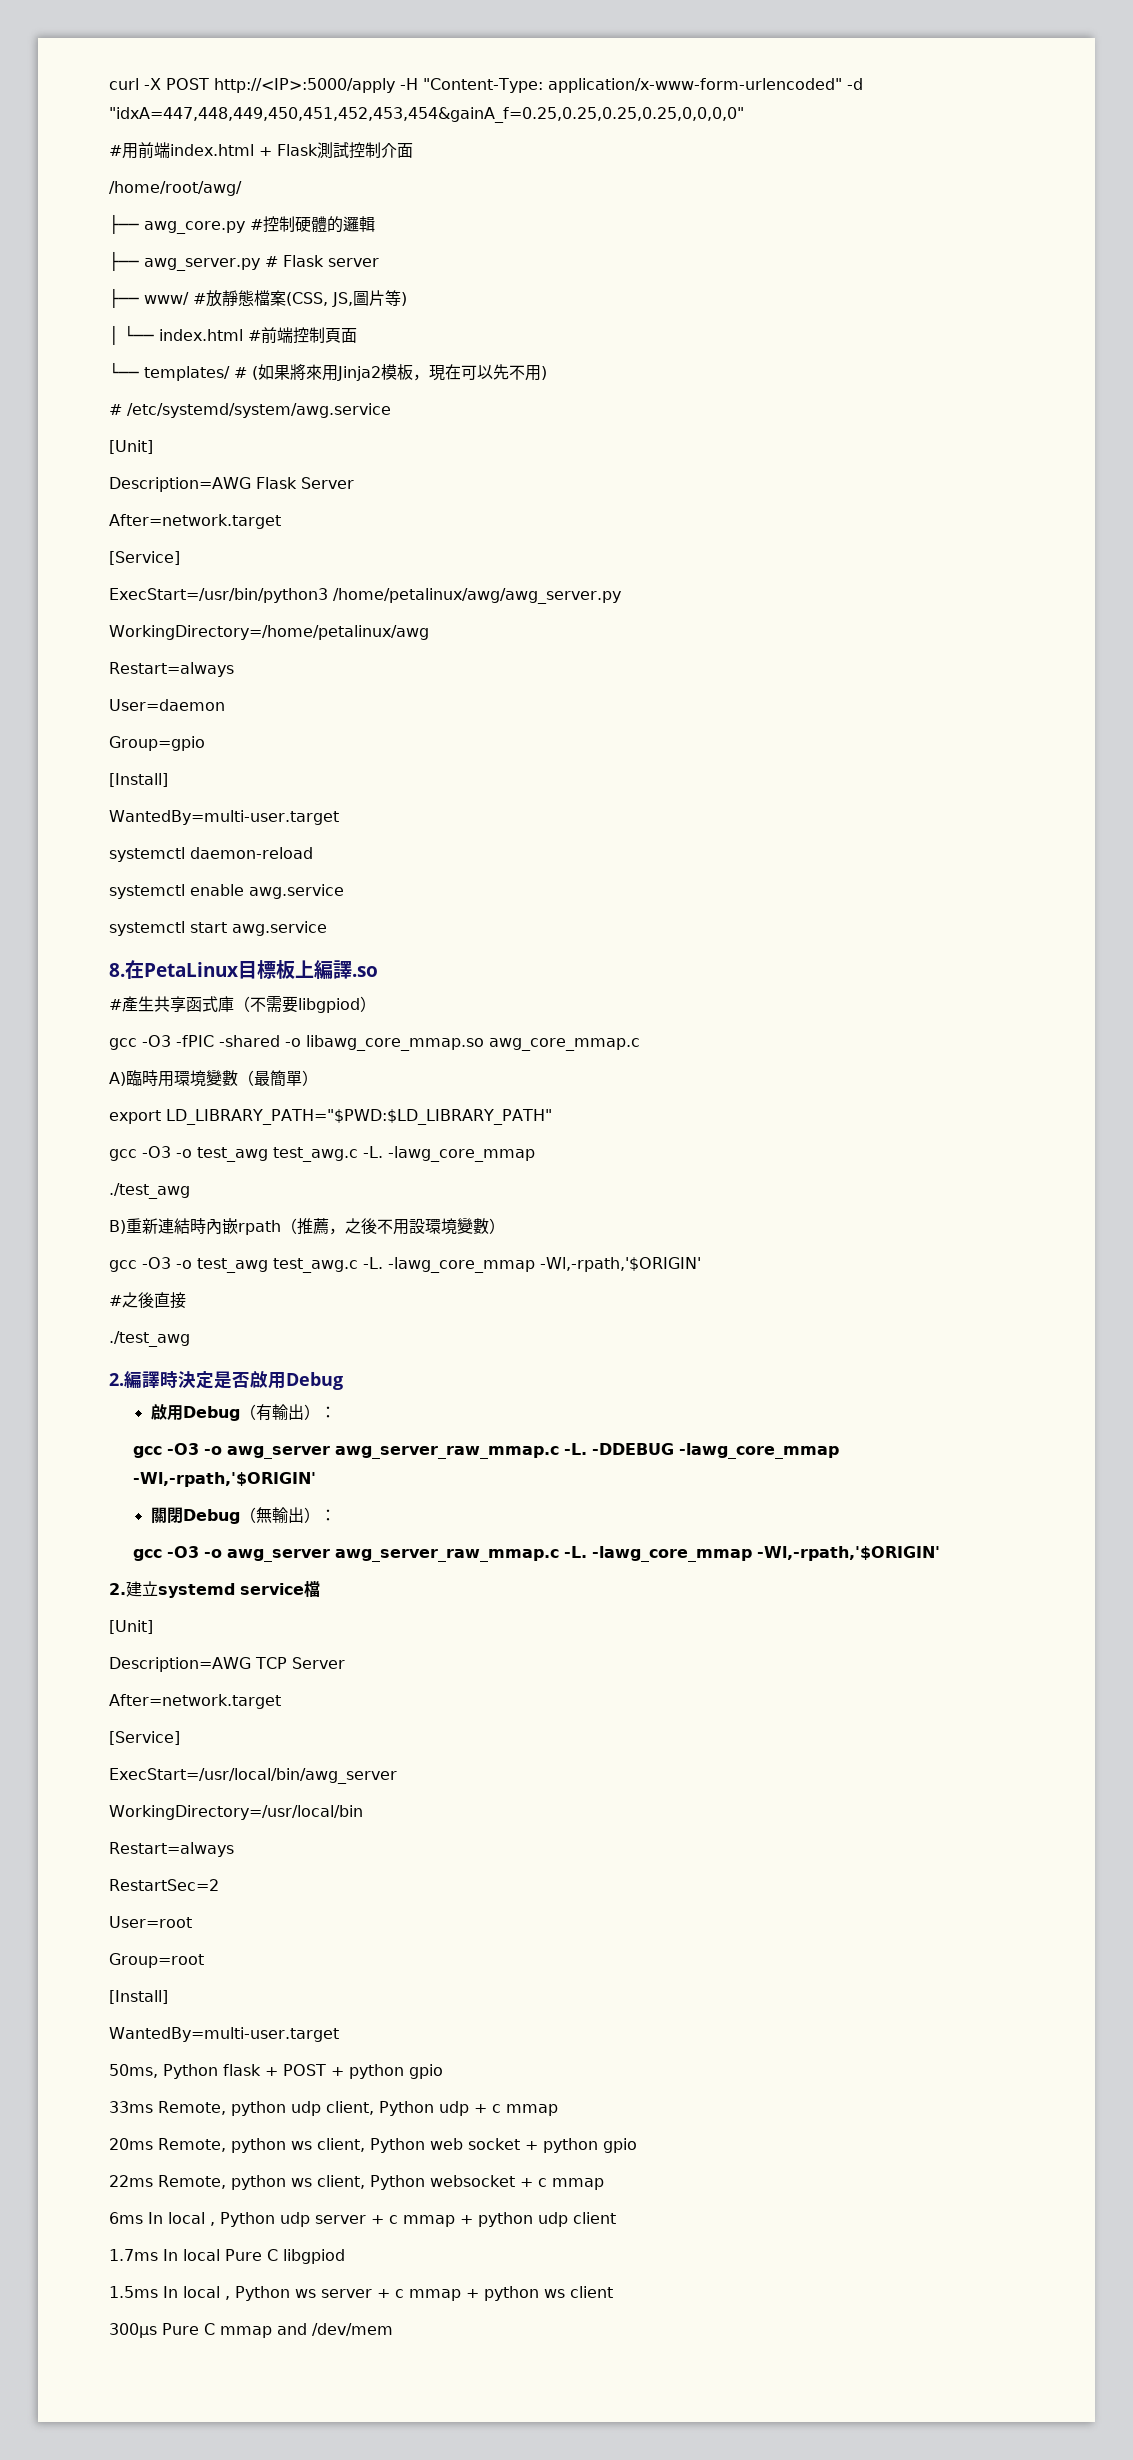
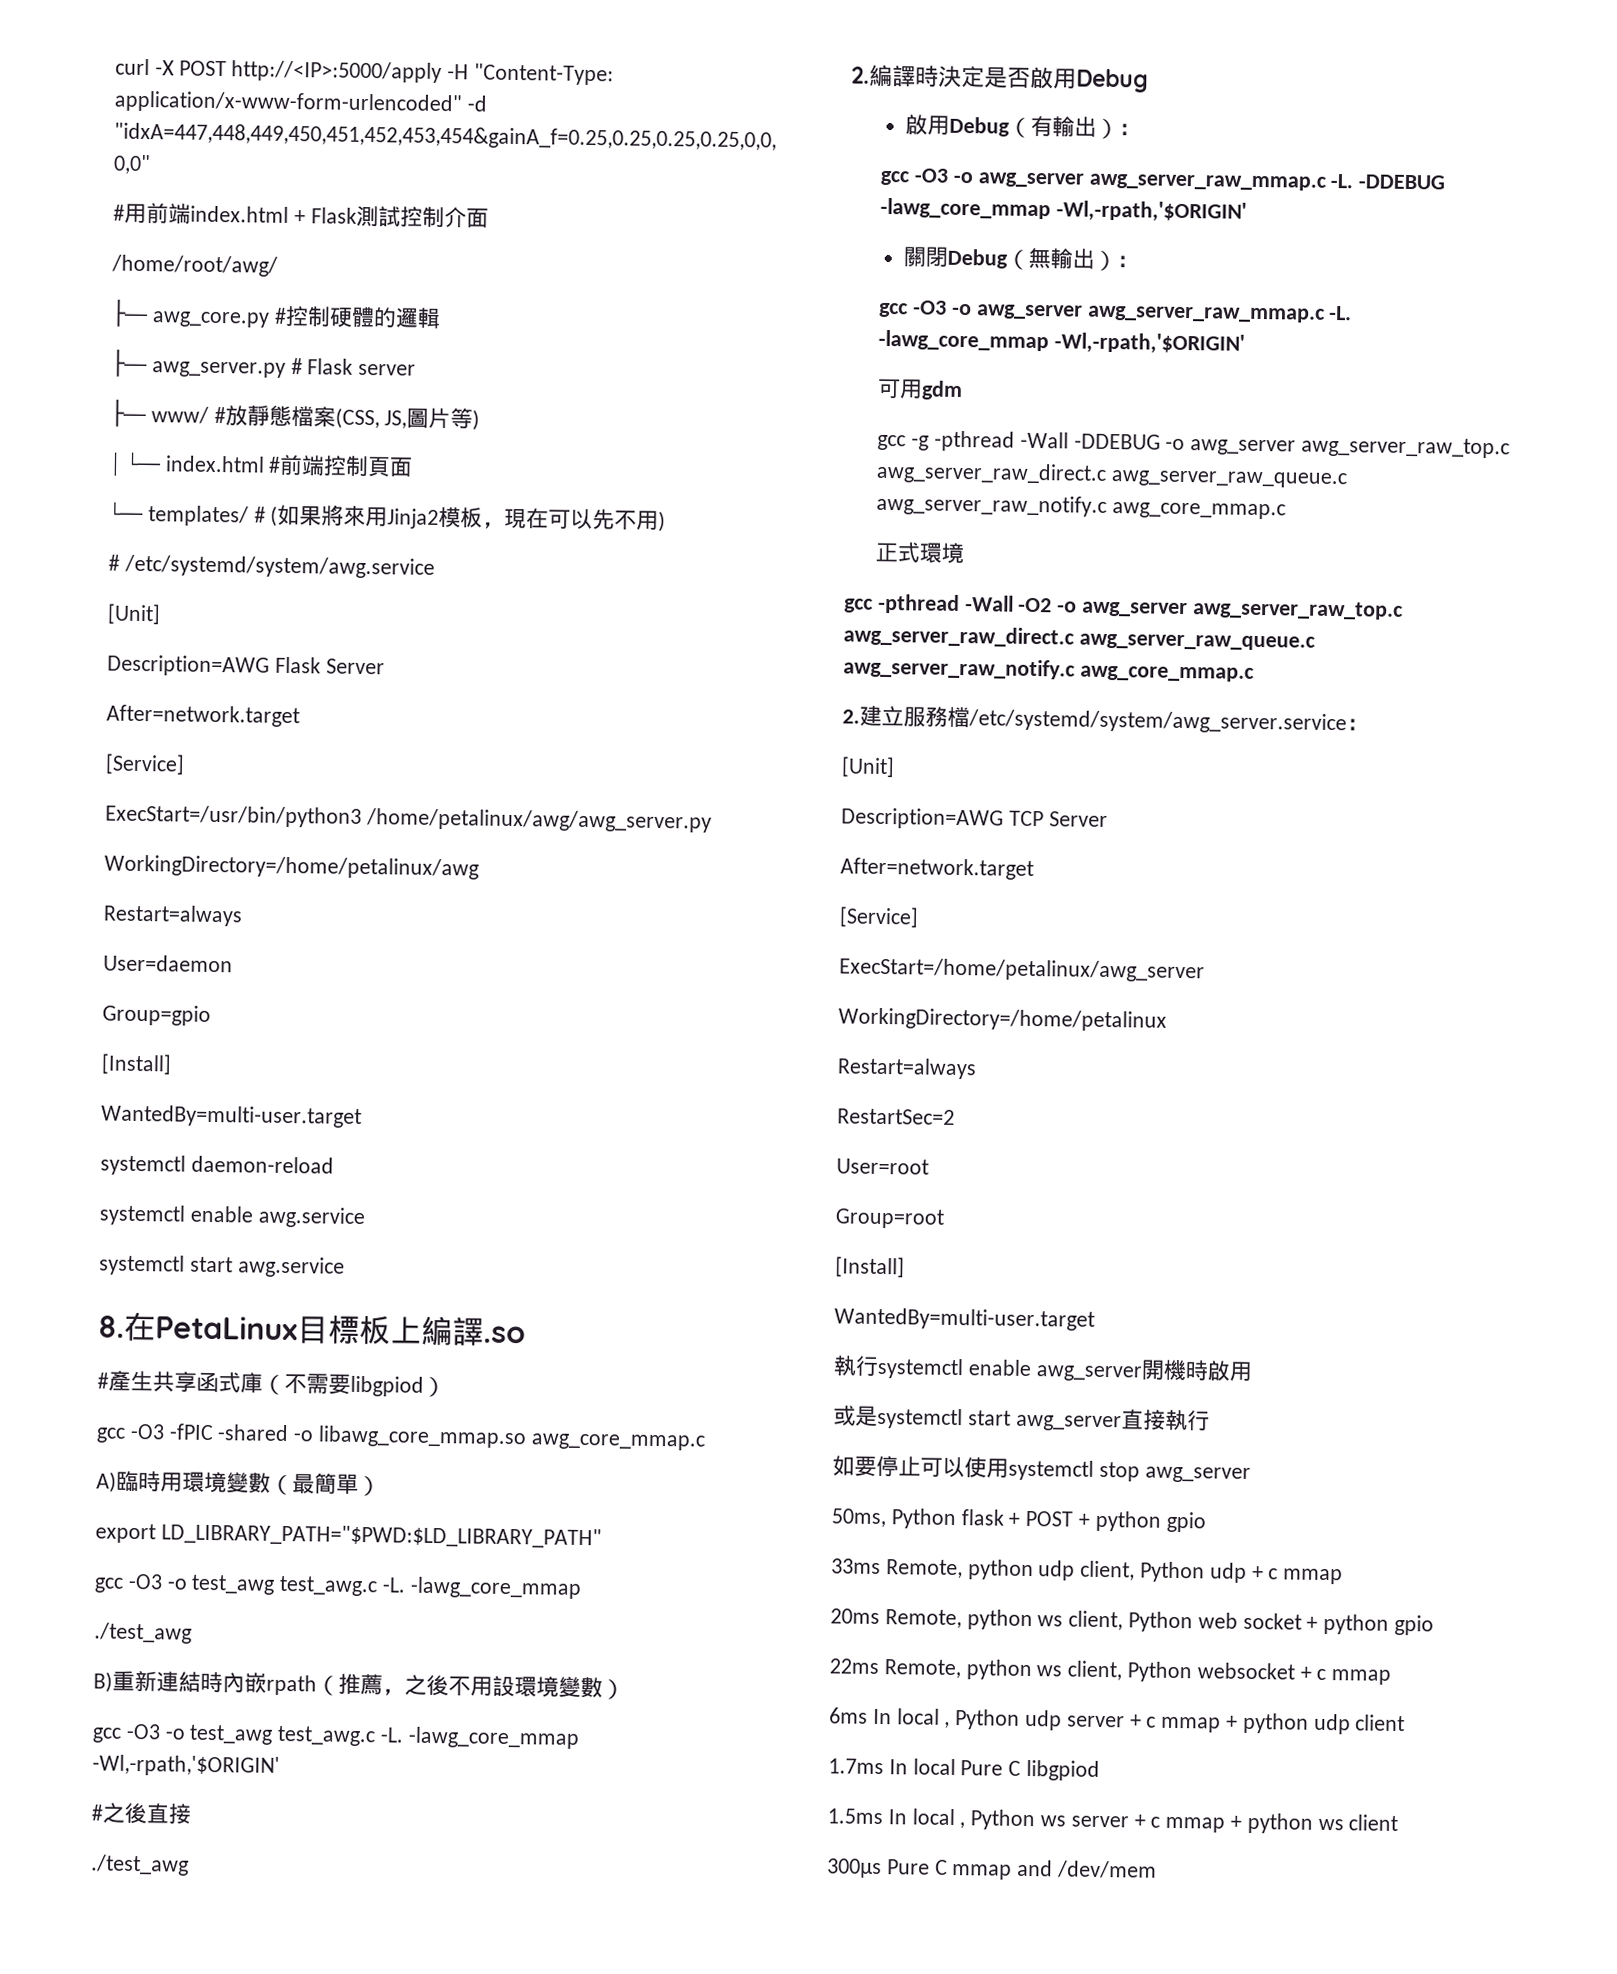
+ 可用gdm
+ gcc -g -pthread -Wall -DDEBUG -o awg_server awg_server_raw_top.c awg_server_raw_direct.c awg_server_raw_queue.c awg_server_raw_notify.c awg_core_mmap.c
+ 正式環境
+ gcc -pthread -Wall -O2 -o awg_server awg_server_raw_top.c awg_server_raw_direct.c awg_server_raw_queue.c awg_server_raw_notify.c awg_core_mmap.c
- 2.建立systemd service檔
+ 2.建立服務檔/etc/systemd/system/awg_server.service：
- ExecStart=/usr/local/bin/awg_server
- WorkingDirectory=/usr/local/bin
+ ExecStart=/home/petalinux/awg_server
+ WorkingDirectory=/home/petalinux
+ 執行systemctl enable awg_server開機時啟用
+ 或是systemctl start awg_server直接執行
+ 如要停止可以使用systemctl stop awg_server

